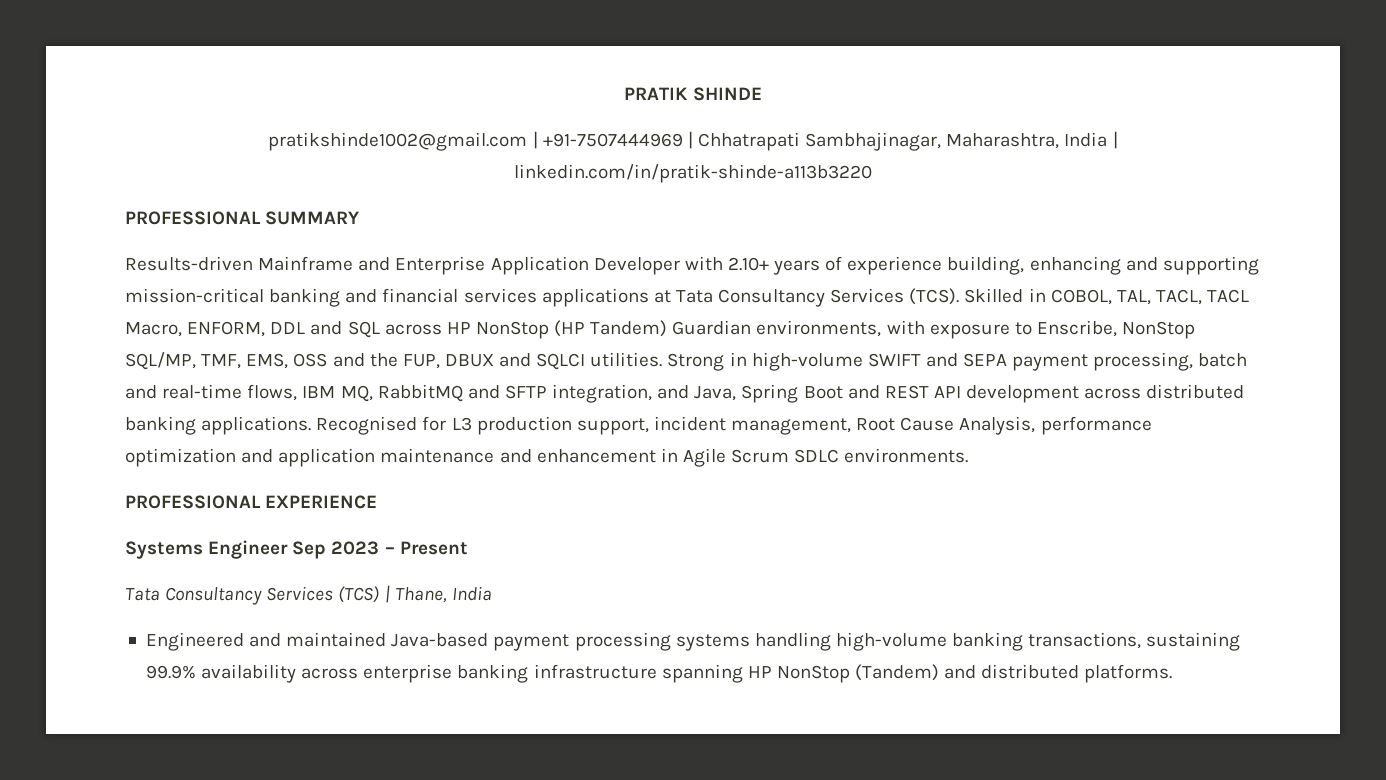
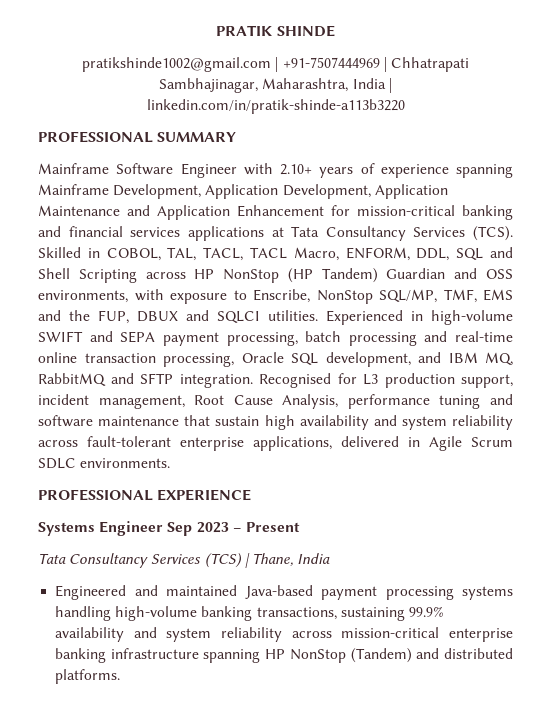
- Results-driven Mainframe and Enterprise Application Developer with 2.10+ years of experience building, enhancing and supporting mission-critical banking and financial services applications at Tata Consultancy Services (TCS).
+ Mainframe Software Engineer with 2.10+ years of experience spanning Mainframe Development, Application Development, Application Maintenance and Application Enhancement for mission-critical banking and financial services applications at Tata Consultancy Services (TCS).
- Skilled in COBOL, TAL, TACL, TACL Macro, ENFORM, DDL and SQL across HP NonStop (HP Tandem) Guardian environments, with exposure to Enscribe, NonStop SQL/MP, TMF, EMS, OSS and the FUP, DBUX and SQLCI utilities.
+ Skilled in COBOL, TAL, TACL, TACL Macro, ENFORM, DDL, SQL and Shell Scripting across HP NonStop (HP Tandem) Guardian and OSS environments, with exposure to Enscribe, NonStop SQL/MP, TMF, EMS and the FUP, DBUX and SQLCI utilities.
- Strong in high-volume SWIFT and SEPA payment processing, batch and real-time flows, IBM MQ, RabbitMQ and SFTP integration, and Java, Spring Boot and REST API development across distributed banking applications.
+ Experienced in high-volume SWIFT and SEPA payment processing, batch processing and real-time online transaction processing, Oracle SQL development, and IBM MQ, RabbitMQ and SFTP integration.
- Recognised for L3 production support, incident management, Root Cause Analysis, performance optimization and application maintenance and enhancement in Agile Scrum SDLC environments.
+ Recognised for L3 production support, incident management, Root Cause Analysis, performance tuning and software maintenance that sustain high availability and system reliability across fault-tolerant enterprise applications, delivered in Agile Scrum SDLC environments.
- Engineered and maintained Java-based payment processing systems handling high-volume banking transactions, sustaining 99.9% availability across enterprise banking infrastructure spanning HP NonStop (Tandem) and distributed platforms.
+ Engineered and maintained Java-based payment processing systems handling high-volume banking transactions, sustaining 99.9% availability and system reliability across mission-critical enterprise banking infrastructure spanning HP NonStop (Tandem) and distributed platforms.

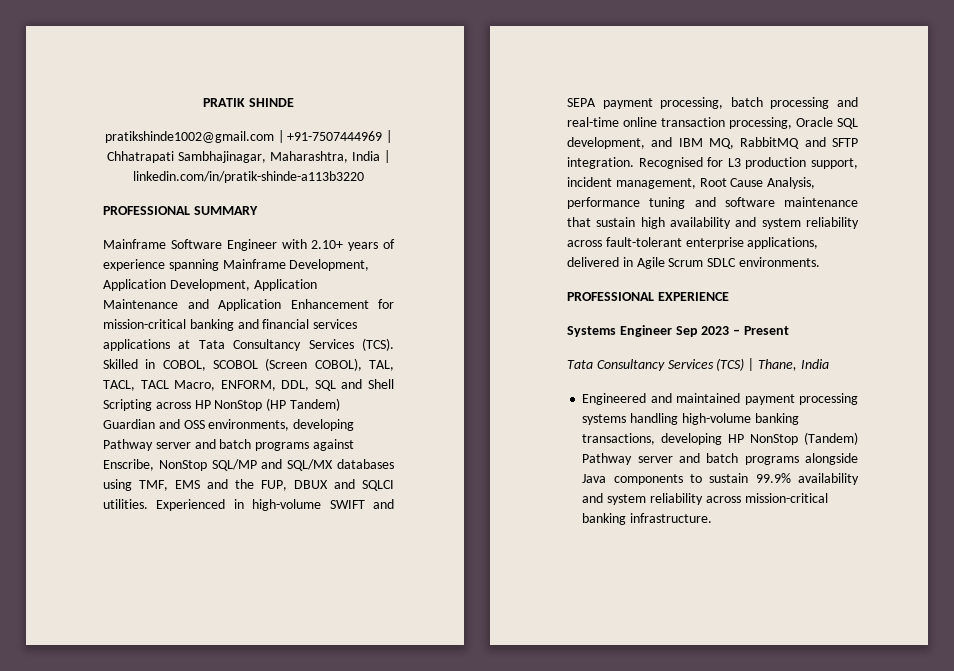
- Skilled in COBOL, TAL, TACL, TACL Macro, ENFORM, DDL, SQL and Shell Scripting across HP NonStop (HP Tandem) Guardian and OSS environments, with exposure to Enscribe, NonStop SQL/MP, TMF, EMS and the FUP, DBUX and SQLCI utilities.
+ Skilled in COBOL, SCOBOL (Screen COBOL), TAL, TACL, TACL Macro, ENFORM, DDL, SQL and Shell Scripting across HP NonStop (HP Tandem) Guardian and OSS environments, developing Pathway server and batch programs against Enscribe, NonStop SQL/MP and SQL/MX databases using TMF, EMS and the FUP, DBUX and SQLCI utilities.
- Engineered and maintained Java-based payment processing systems handling high-volume banking transactions, sustaining 99.9% availability and system reliability across mission-critical enterprise banking infrastructure spanning HP NonStop (Tandem) and distributed platforms.
+ Engineered and maintained payment processing systems handling high-volume banking transactions, developing HP NonStop (Tandem) Pathway server and batch programs alongside Java components to sustain 99.9% availability and system reliability across mission-critical banking infrastructure.

